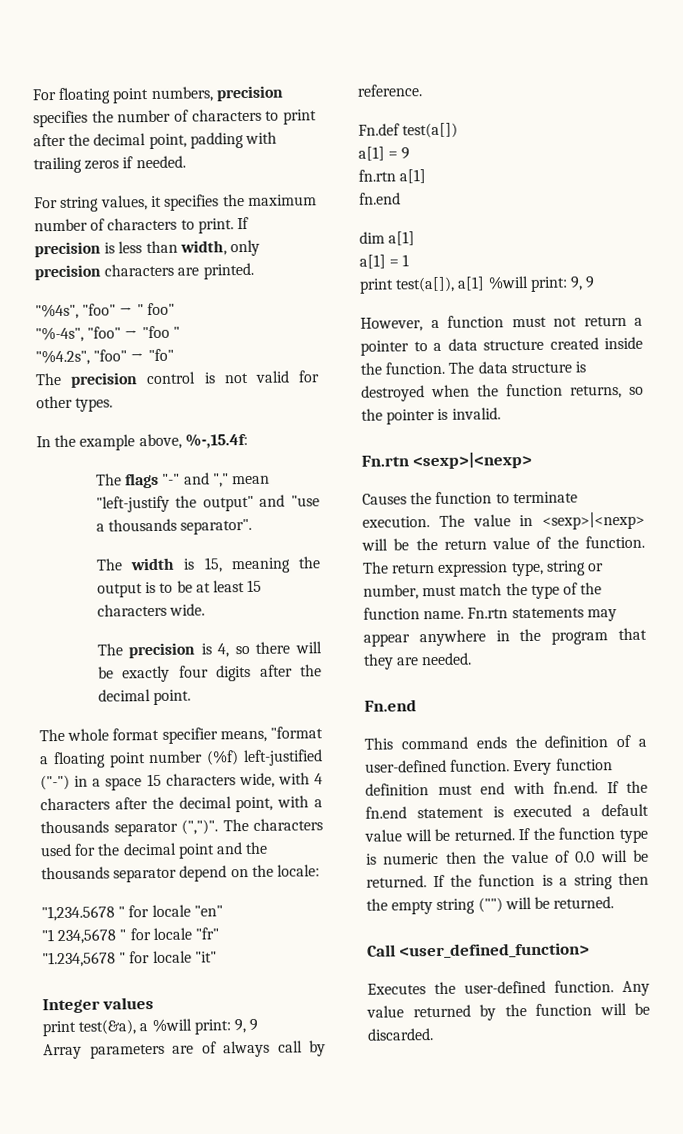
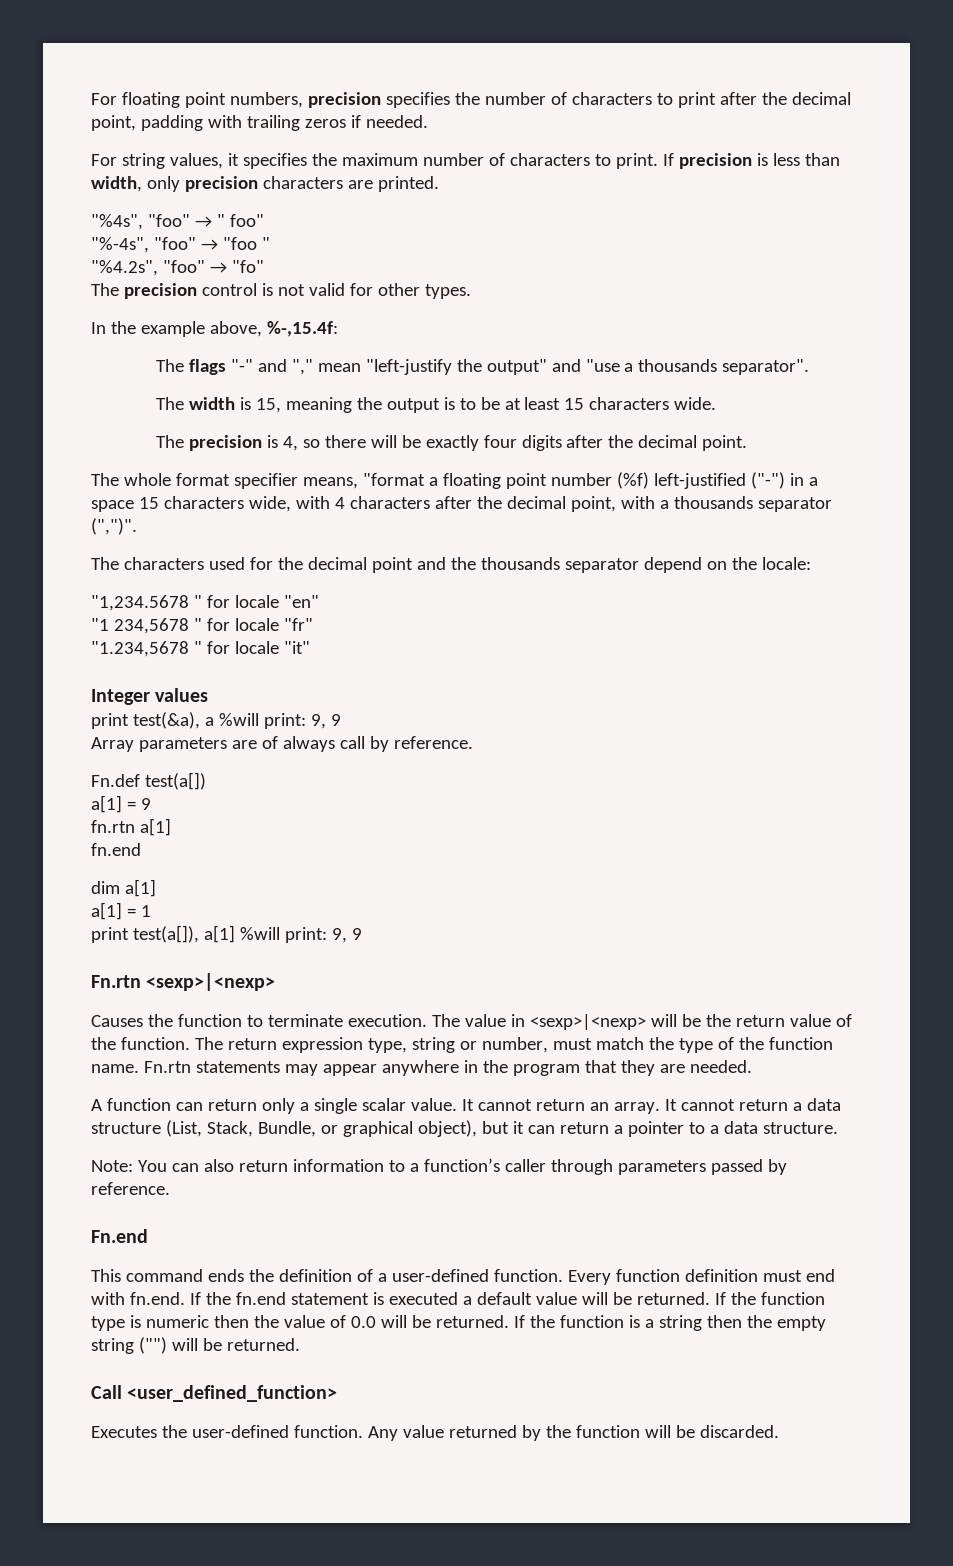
- The whole format specifier means, "format a floating point number (%f) left-justified ("-") in a space 15 characters wide, with 4 characters after the decimal point, with a thousands separator (",")". The characters used for the decimal point and the thousands separator depend on the locale:
+ The whole format specifier means, "format a floating point number (%f) left-justified ("-") in a space 15 characters wide, with 4 characters after the decimal point, with a thousands separator (",")".
+ The characters used for the decimal point and the thousands separator depend on the locale:
- However, a function must not return a pointer to a data structure created inside the function. The data structure is destroyed when the function returns, so the pointer is invalid.
+ A function can return only a single scalar value. It cannot return an array. It cannot return a data structure (List, Stack, Bundle, or graphical object), but it can return a pointer to a data structure.
+ Note: You can also return information to a function’s caller through parameters passed by reference.

